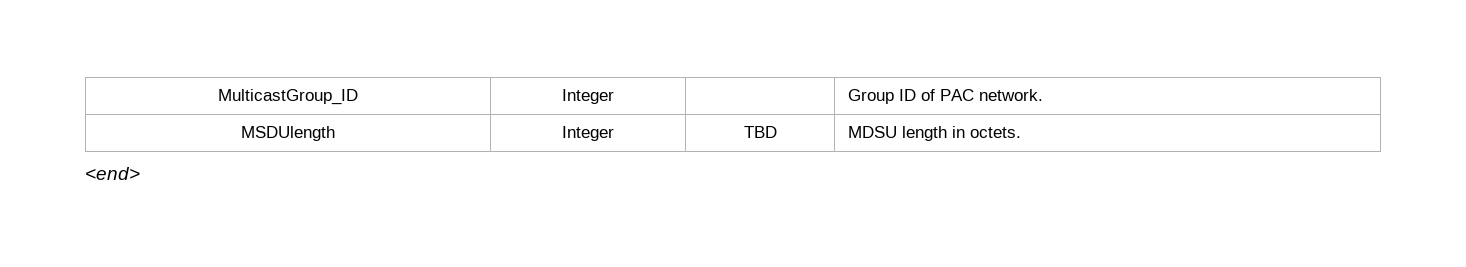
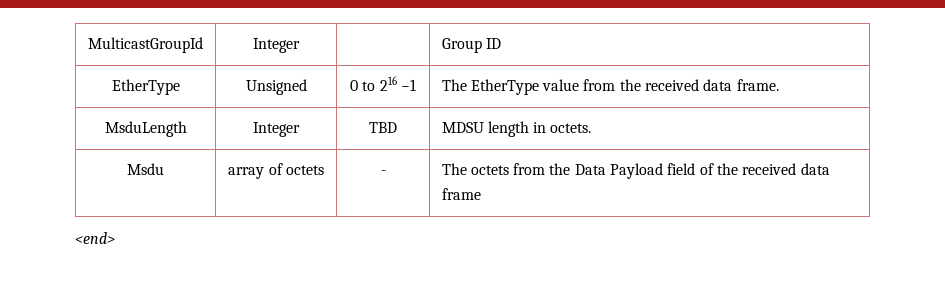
- MulticastGroup_ID | Integer | | Group ID of PAC network.
- MSDUlength | Integer | TBD | MDSU length in octets.
+ MulticastGroupId | Integer | | Group ID
+ EtherType | Unsigned | 0 to 216 −1 | The EtherType value from the received data frame.
+ MsduLength | Integer | TBD | MDSU length in octets.
+ Msdu | array of octets | - | The octets from the Data Payload field of the received data frame

